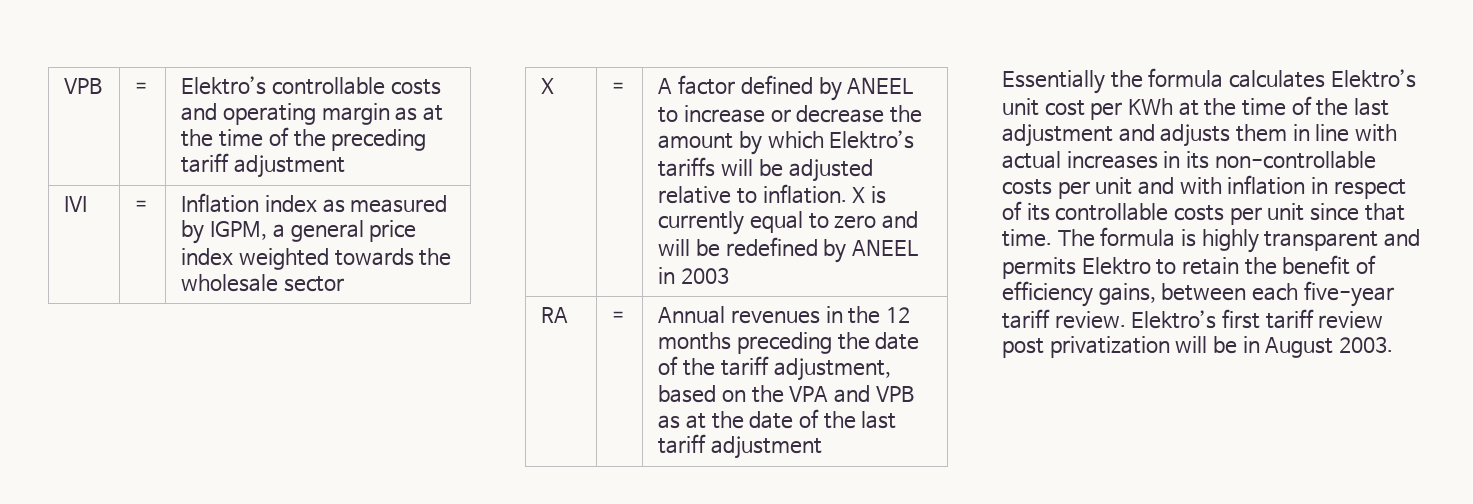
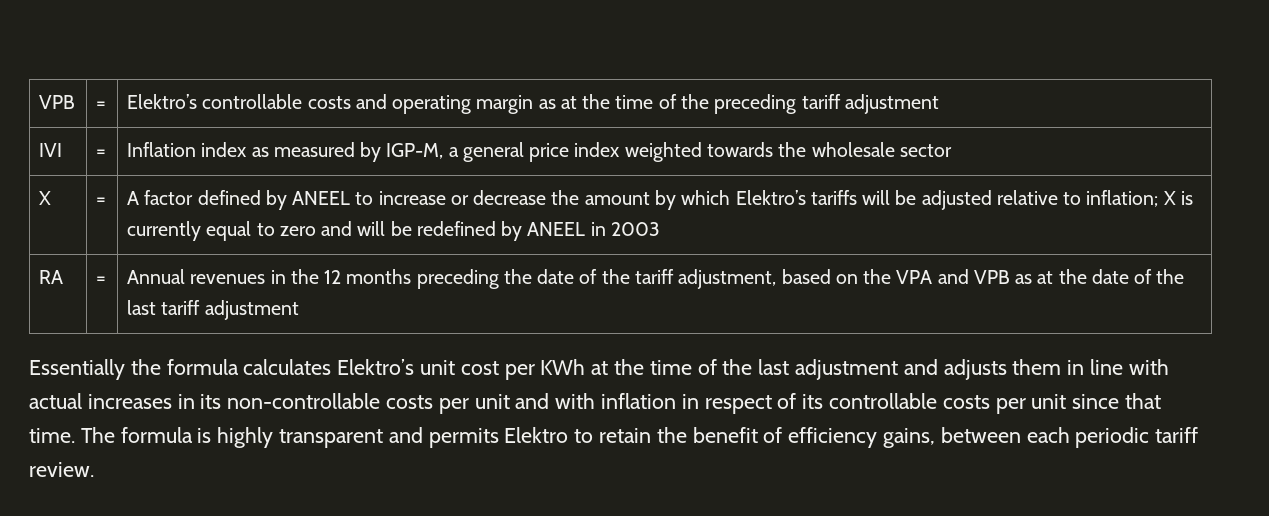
- IVI | = | Inflation index as measured by IGPM, a general price index weighted towards the wholesale sector
+ IVI | = | Inflation index as measured by IGP-M, a general price index weighted towards the wholesale sector
- X | = | A factor defined by ANEEL to increase or decrease the amount by which Elektro’s tariffs will be adjusted relative to inflation. X is currently equal to zero and will be redefined by ANEEL in 2003
+ X | = | A factor defined by ANEEL to increase or decrease the amount by which Elektro’s tariffs will be adjusted relative to inflation; X is currently equal to zero and will be redefined by ANEEL in 2003
- The formula is highly transparent and permits Elektro to retain the benefit of efficiency gains, between each five-year tariff review. Elektro’s first tariff review post privatization will be in August 2003.
+ The formula is highly transparent and permits Elektro to retain the benefit of efficiency gains, between each periodic tariff review.

